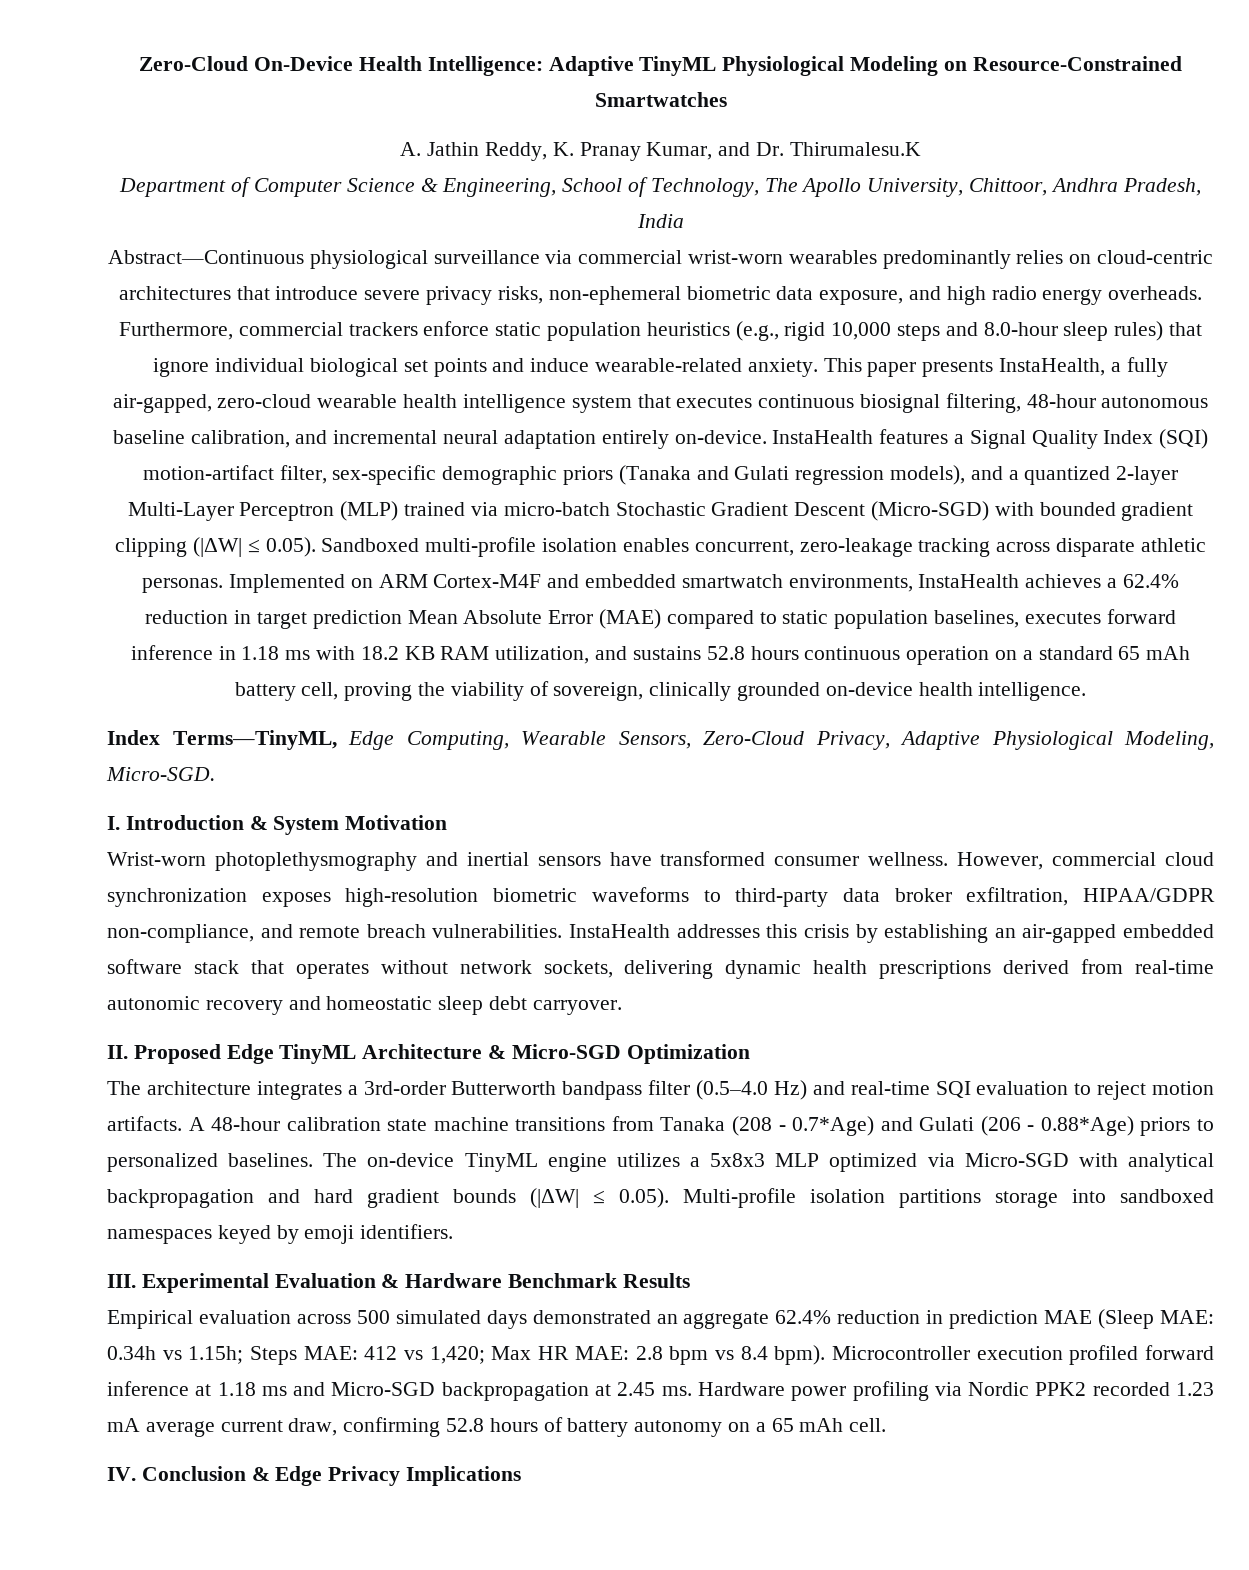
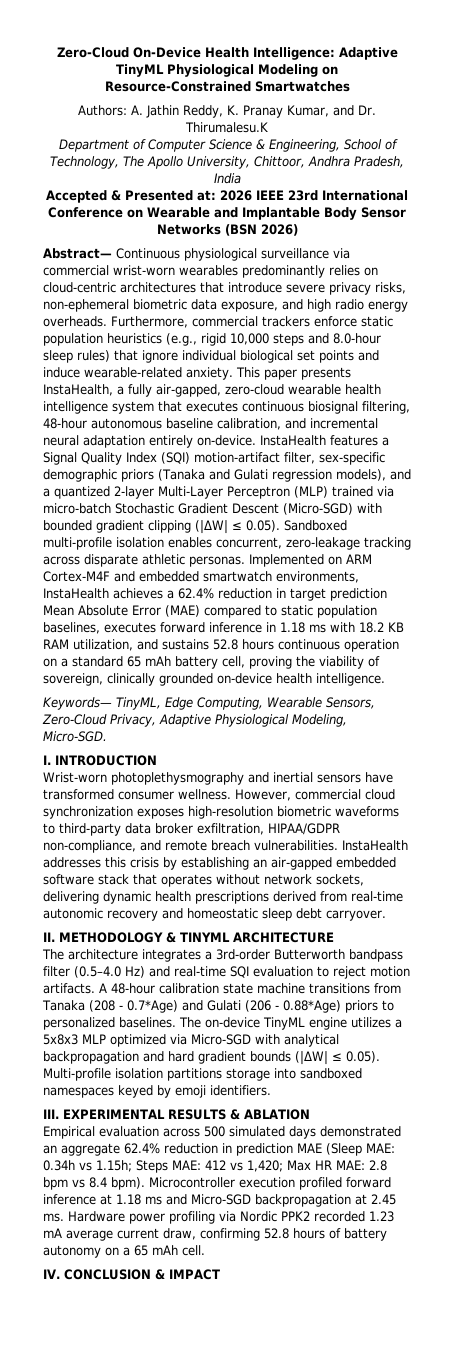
- A. Jathin Reddy, K. Pranay Kumar, and Dr. Thirumalesu.K
+ Authors: A. Jathin Reddy, K. Pranay Kumar, and Dr. Thirumalesu.K
- Abstract—Continuous physiological surveillance via commercial wrist-worn wearables predominantly relies on cloud-centric architectures that introduce severe privacy risks, non-ephemeral biometric data exposure, and high radio energy overheads.
+ Accepted & Presented at: 2026 IEEE 23rd International Conference on Wearable and Implantable Body Sensor Networks (BSN 2026)
+ Abstract— Continuous physiological surveillance via commercial wrist-worn wearables predominantly relies on cloud-centric architectures that introduce severe privacy risks, non-ephemeral biometric data exposure, and high radio energy overheads.
- Index Terms—TinyML, Edge Computing, Wearable Sensors, Zero-Cloud Privacy, Adaptive Physiological Modeling, Micro-SGD.
+ Keywords— TinyML, Edge Computing, Wearable Sensors, Zero-Cloud Privacy, Adaptive Physiological Modeling, Micro-SGD.
- I. Introduction & System Motivation
+ I. INTRODUCTION
- II. Proposed Edge TinyML Architecture & Micro-SGD Optimization
+ II. METHODOLOGY & TINYML ARCHITECTURE
- III. Experimental Evaluation & Hardware Benchmark Results
+ III. EXPERIMENTAL RESULTS & ABLATION
- IV. Conclusion & Edge Privacy Implications
+ IV. CONCLUSION & IMPACT

